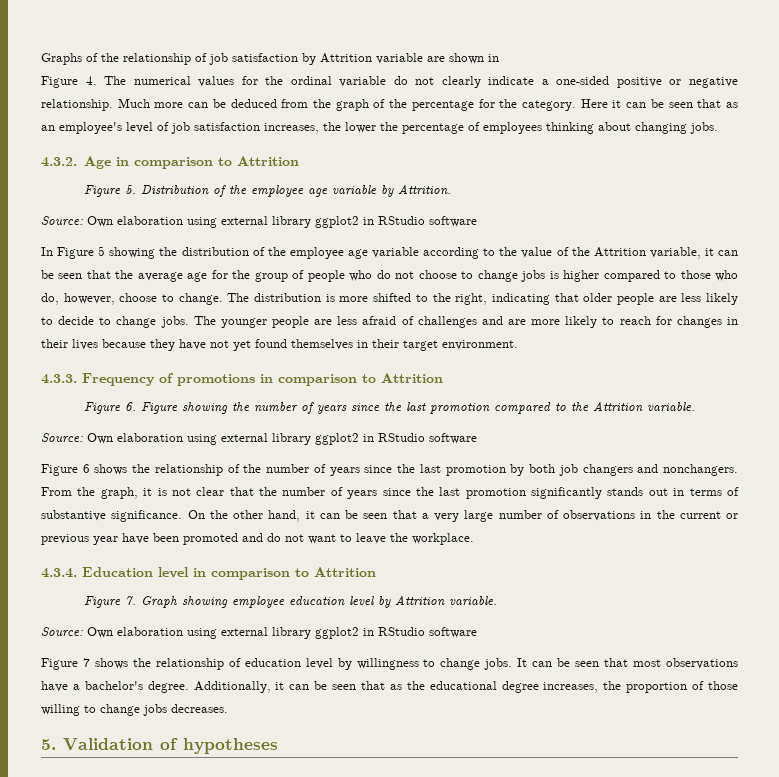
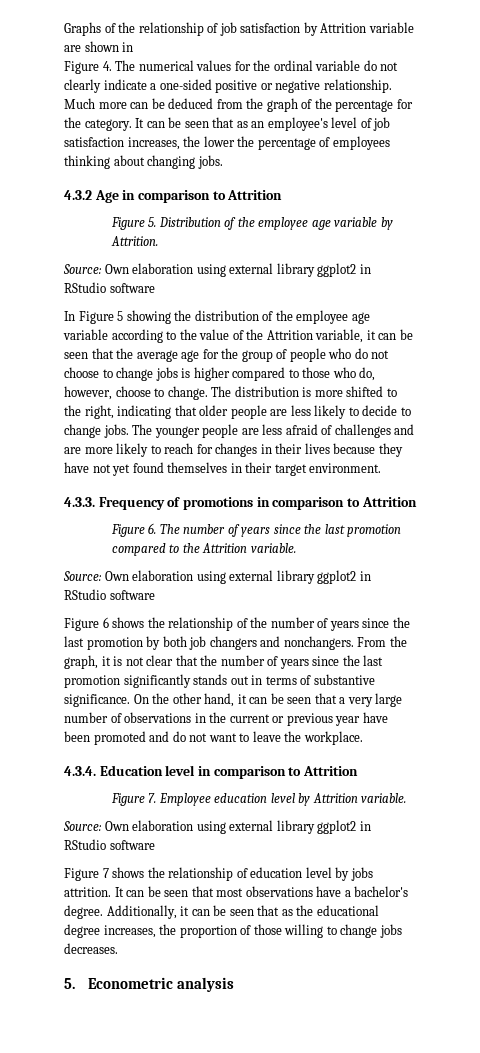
- Here it can be seen that as an employee's level of job satisfaction increases, the lower the percentage of employees thinking about changing jobs.
+ It can be seen that as an employee's level of job satisfaction increases, the lower the percentage of employees thinking about changing jobs.
- 4.3.2. Age in comparison to Attrition
+ 4.3.2 Age in comparison to Attrition
- Figure 6. Figure showing the number of years since the last promotion compared to the Attrition variable.
+ Figure 6. The number of years since the last promotion compared to the Attrition variable.
- Figure 7. Graph showing employee education level by Attrition variable.
+ Figure 7. Employee education level by Attrition variable.
- Figure 7 shows the relationship of education level by willingness to change jobs.
+ Figure 7 shows the relationship of education level by jobs attrition.
- 5. Validation of hypotheses
+ 5. Econometric analysis

